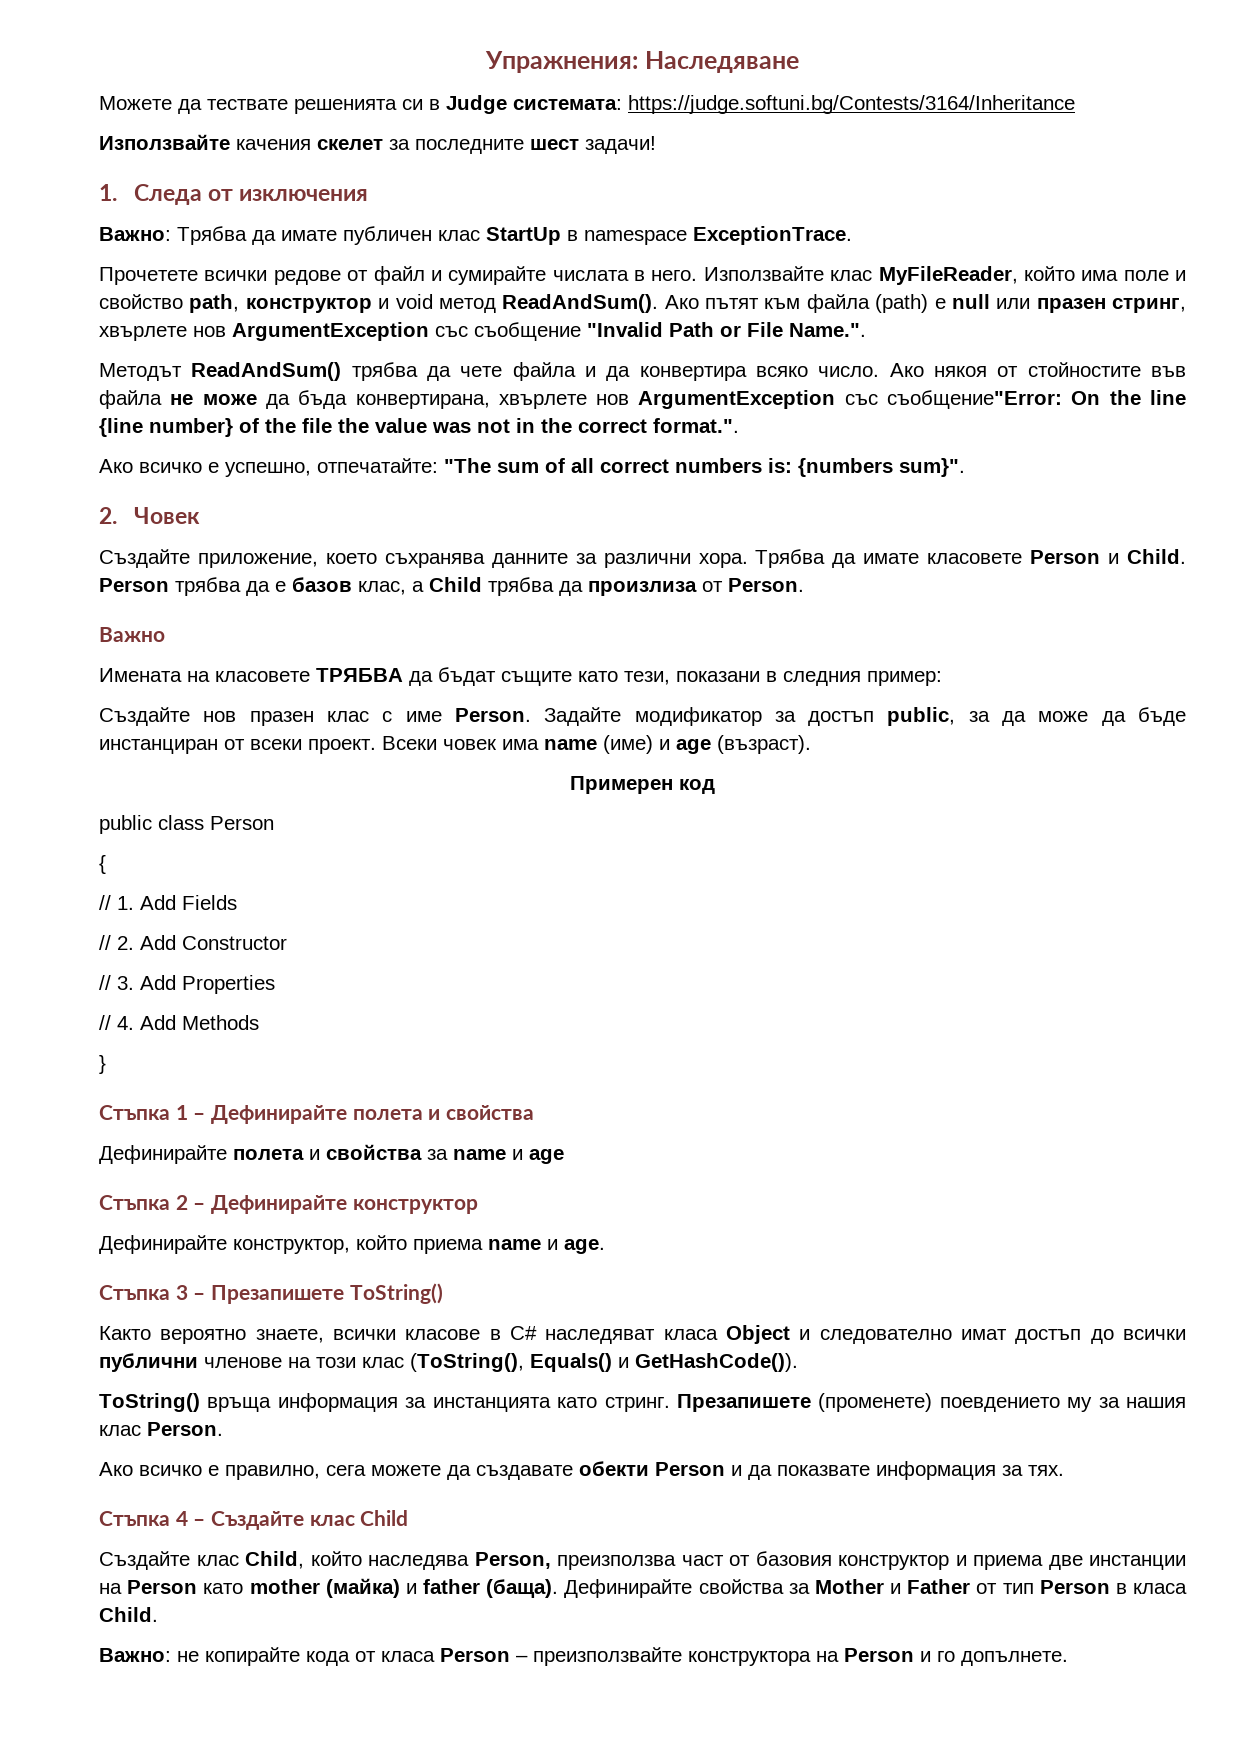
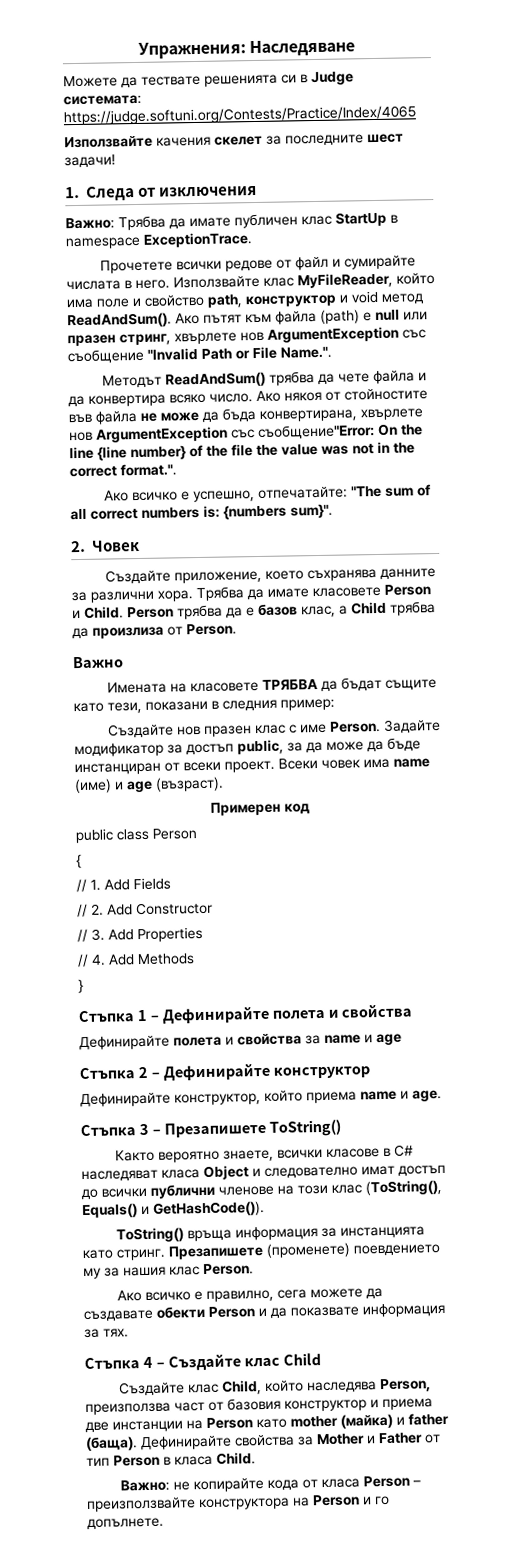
- Можете да тествате решенията си в Judge системата: https://judge.softuni.bg/Contests/3164/Inheritance
+ Можете да тествате решенията си в Judge системата: https://judge.softuni.org/Contests/Practice/Index/4065

